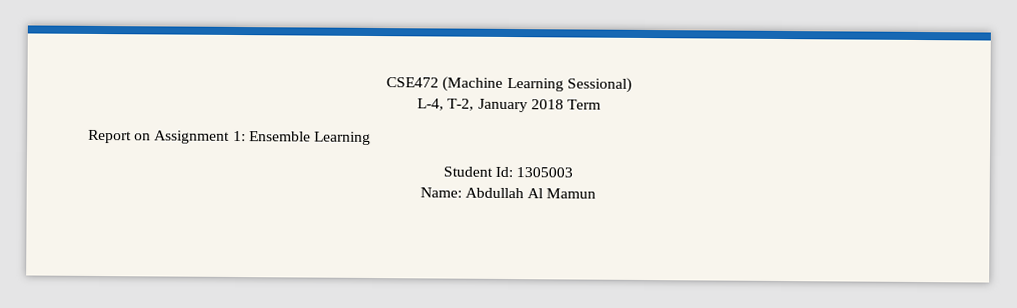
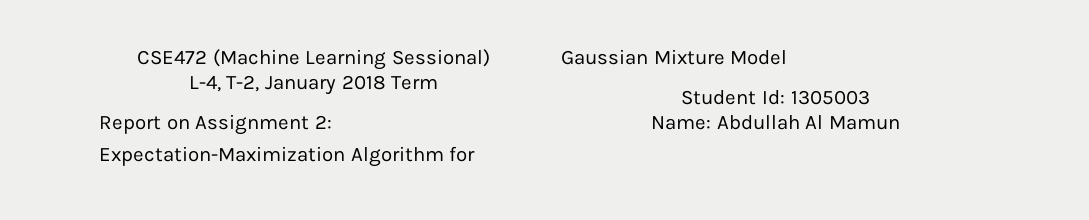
- Report on Assignment 1: Ensemble Learning
+ Report on Assignment 2:
+ Expectation-Maximization Algorithm for Gaussian Mixture Model

